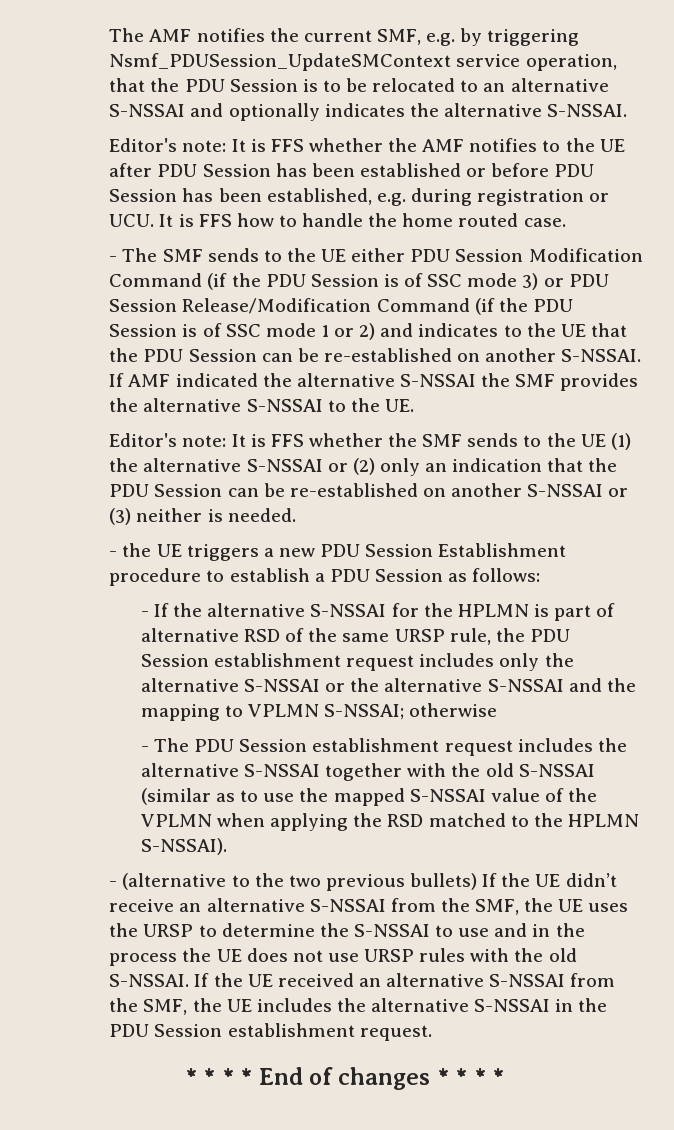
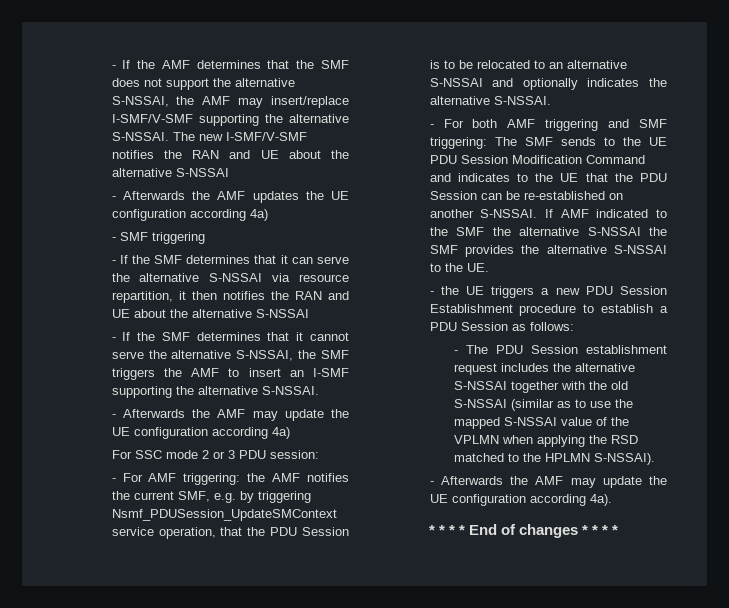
- The AMF notifies the current SMF, e.g. by triggering Nsmf_PDUSession_UpdateSMContext service operation, that the PDU Session is to be relocated to an alternative S-NSSAI and optionally indicates the alternative S-NSSAI.
+ - If the AMF determines that the SMF does not support the alternative S-NSSAI, the AMF may insert/replace I-SMF/V-SMF supporting the alternative S-NSSAI. The new I-SMF/V-SMF notifies the RAN and UE about the alternative S-NSSAI
+ - Afterwards the AMF updates the UE configuration according 4a)
+ - SMF triggering
+ - If the SMF determines that it can serve the alternative S-NSSAI via resource repartition, it then notifies the RAN and UE about the alternative S-NSSAI
+ - If the SMF determines that it cannot serve the alternative S-NSSAI, the SMF triggers the AMF to insert an I-SMF supporting the alternative S-NSSAI.
+ - Afterwards the AMF may update the UE configuration according 4a)
+ For SSC mode 2 or 3 PDU session:
+ - For AMF triggering: the AMF notifies the current SMF, e.g. by triggering Nsmf_PDUSession_UpdateSMContext service operation, that the PDU Session is to be relocated to an alternative S-NSSAI and optionally indicates the alternative S-NSSAI.
- Editor's note: It is FFS whether the AMF notifies to the UE after PDU Session has been established or before PDU Session has been established, e.g. during registration or UCU. It is FFS how to handle the home routed case.
- - The SMF sends to the UE either PDU Session Modification Command (if the PDU Session is of SSC mode 3) or PDU Session Release/Modification Command (if the PDU Session is of SSC mode 1 or 2) and indicates to the UE that the PDU Session can be re-established on another S-NSSAI.
+ - For both AMF triggering and SMF triggering: The SMF sends to the UE PDU Session Modification Command and indicates to the UE that the PDU Session can be re-established on another S-NSSAI.
- If AMF indicated the alternative S-NSSAI the SMF provides the alternative S-NSSAI to the UE.
+ If AMF indicated to the SMF the alternative S-NSSAI the SMF provides the alternative S-NSSAI to the UE.
- Editor's note: It is FFS whether the SMF sends to the UE (1) the alternative S-NSSAI or (2) only an indication that the PDU Session can be re-established on another S-NSSAI or (3) neither is needed.
- - If the alternative S-NSSAI for the HPLMN is part of alternative RSD of the same URSP rule, the PDU Session establishment request includes only the alternative S-NSSAI or the alternative S-NSSAI and the mapping to VPLMN S-NSSAI; otherwise
- - (alternative to the two previous bullets) If the UE didn’t receive an alternative S-NSSAI from the SMF, the UE uses the URSP to determine the S-NSSAI to use and in the process the UE does not use URSP rules with the old S-NSSAI. If the UE received an alternative S-NSSAI from the SMF, the UE includes the alternative S-NSSAI in the PDU Session establishment request.
+ - Afterwards the AMF may update the UE configuration according 4a).

